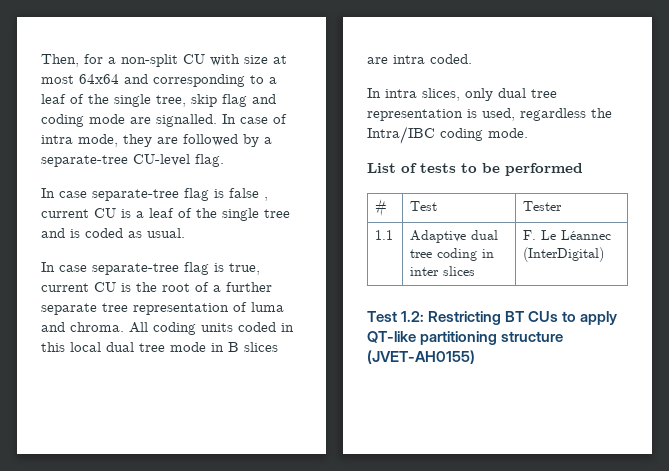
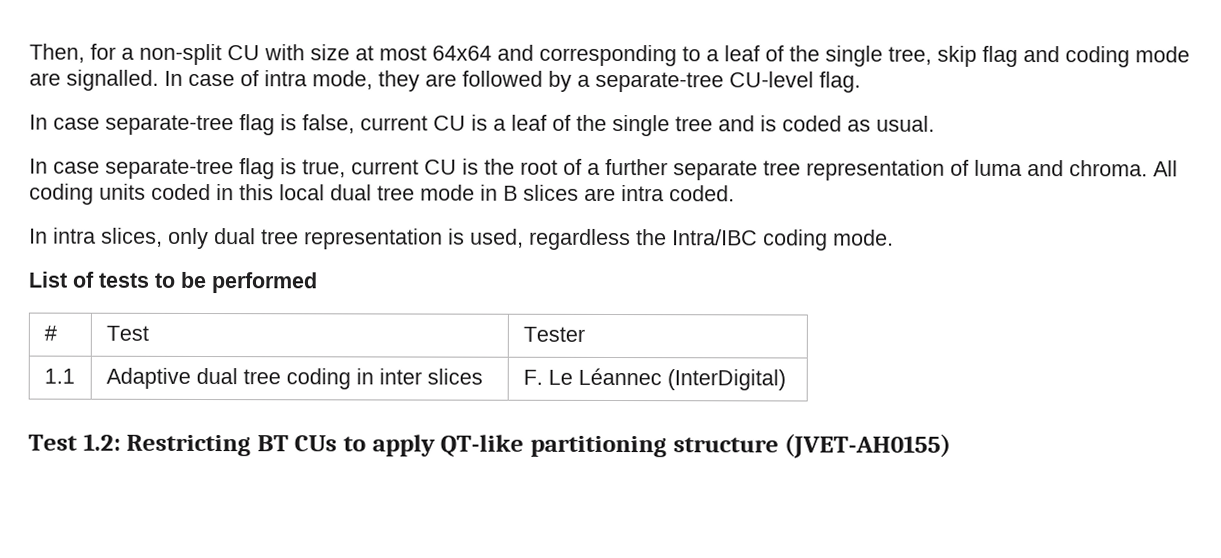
- In case separate-tree flag is false , current CU is a leaf of the single tree and is coded as usual.
+ In case separate-tree flag is false, current CU is a leaf of the single tree and is coded as usual.

